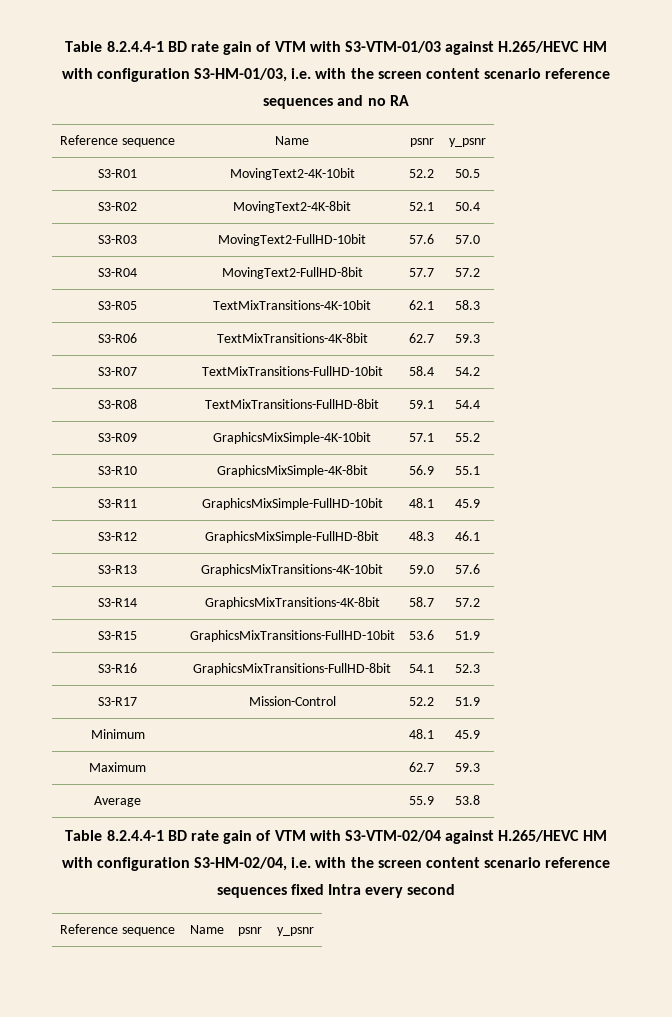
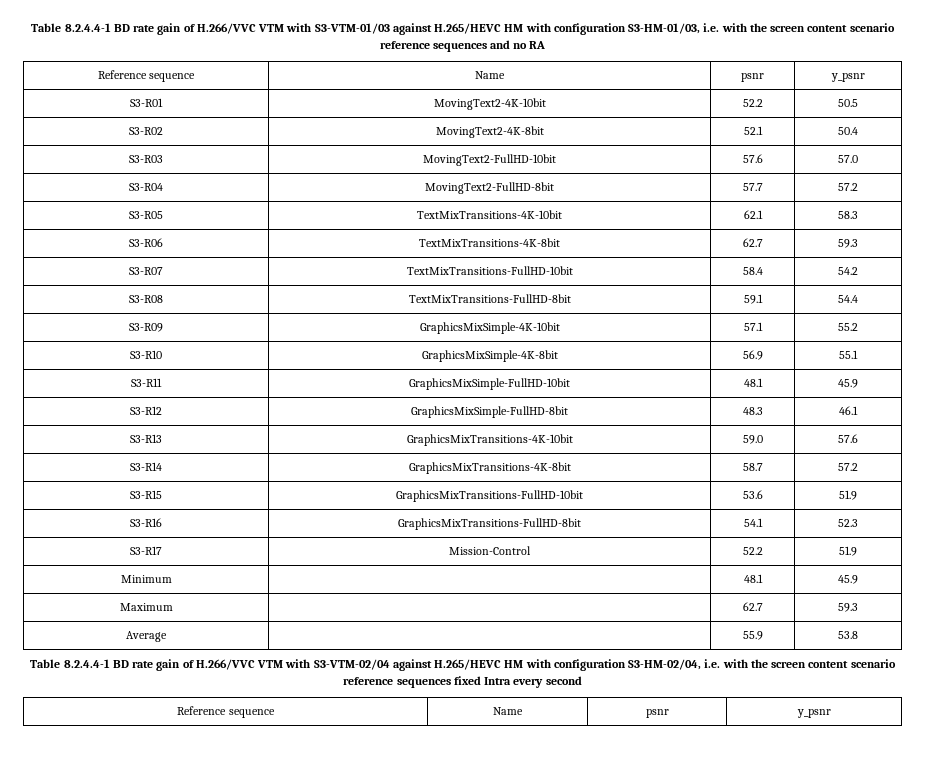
- Table 8.2.4.4-1 BD rate gain of VTM with S3-VTM-01/03 against H.265/HEVC HM with configuration S3-HM-01/03, i.e. with the screen content scenario reference sequences and no RA
+ Table 8.2.4.4-1 BD rate gain of H.266/VVC VTM with S3-VTM-01/03 against H.265/HEVC HM with configuration S3-HM-01/03, i.e. with the screen content scenario reference sequences and no RA
- Table 8.2.4.4-1 BD rate gain of VTM with S3-VTM-02/04 against H.265/HEVC HM with configuration S3-HM-02/04, i.e. with the screen content scenario reference sequences fixed Intra every second
+ Table 8.2.4.4-1 BD rate gain of H.266/VVC VTM with S3-VTM-02/04 against H.265/HEVC HM with configuration S3-HM-02/04, i.e. with the screen content scenario reference sequences fixed Intra every second

